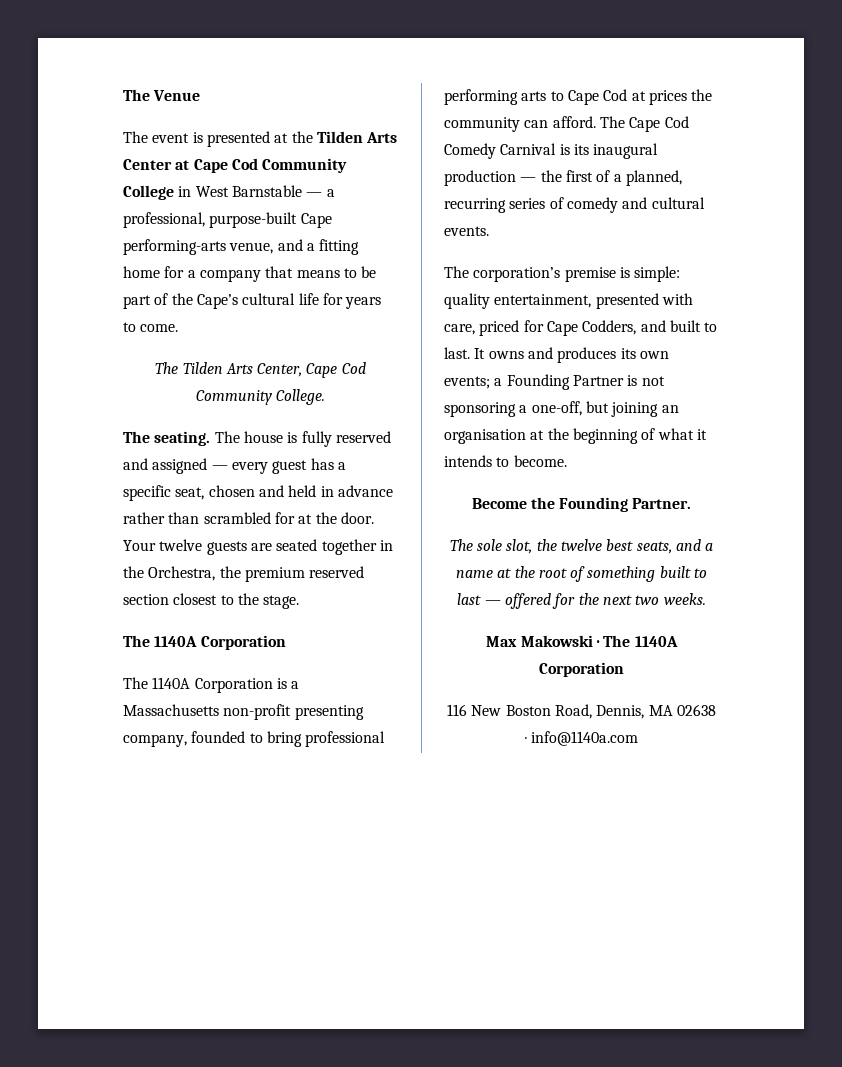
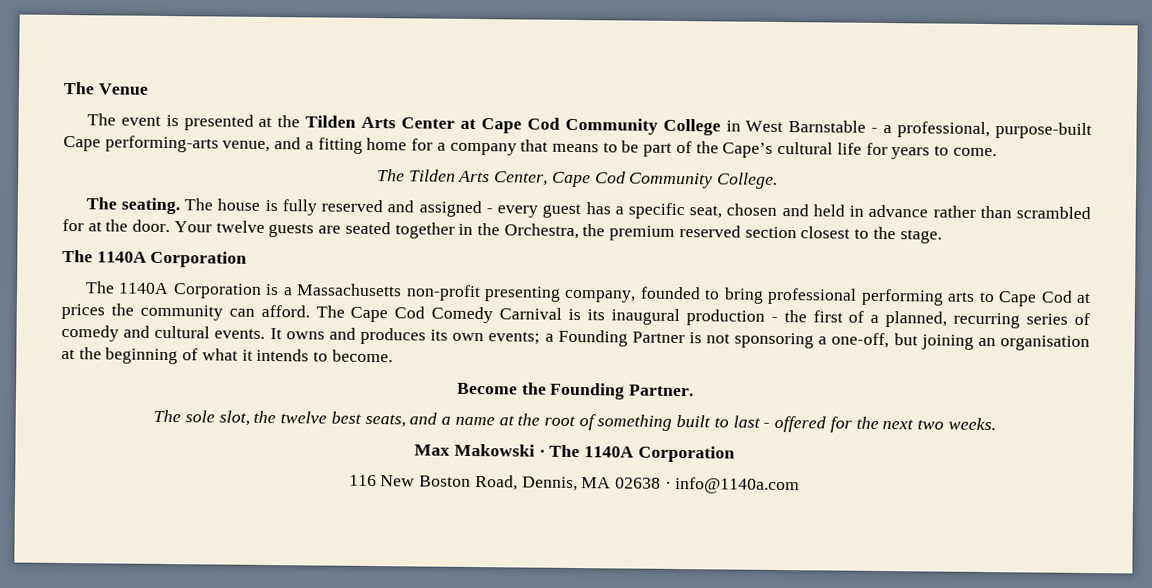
- The event is presented at the Tilden Arts Center at Cape Cod Community College in West Barnstable — a professional, purpose-built Cape performing-arts venue, and a fitting home for a company that means to be part of the Cape’s cultural life for years to come.
+ The event is presented at the Tilden Arts Center at Cape Cod Community College in West Barnstable - a professional, purpose-built Cape performing-arts venue, and a fitting home for a company that means to be part of the Cape’s cultural life for years to come.
- The house is fully reserved and assigned — every guest has a specific seat, chosen and held in advance rather than scrambled for at the door.
+ The house is fully reserved and assigned - every guest has a specific seat, chosen and held in advance rather than scrambled for at the door.
- The Cape Cod Comedy Carnival is its inaugural production — the first of a planned, recurring series of comedy and cultural events.
- The corporation’s premise is simple: quality entertainment, presented with care, priced for Cape Codders, and built to last.
+ The Cape Cod Comedy Carnival is its inaugural production - the first of a planned, recurring series of comedy and cultural events.
- The sole slot, the twelve best seats, and a name at the root of something built to last — offered for the next two weeks.
+ The sole slot, the twelve best seats, and a name at the root of something built to last - offered for the next two weeks.

